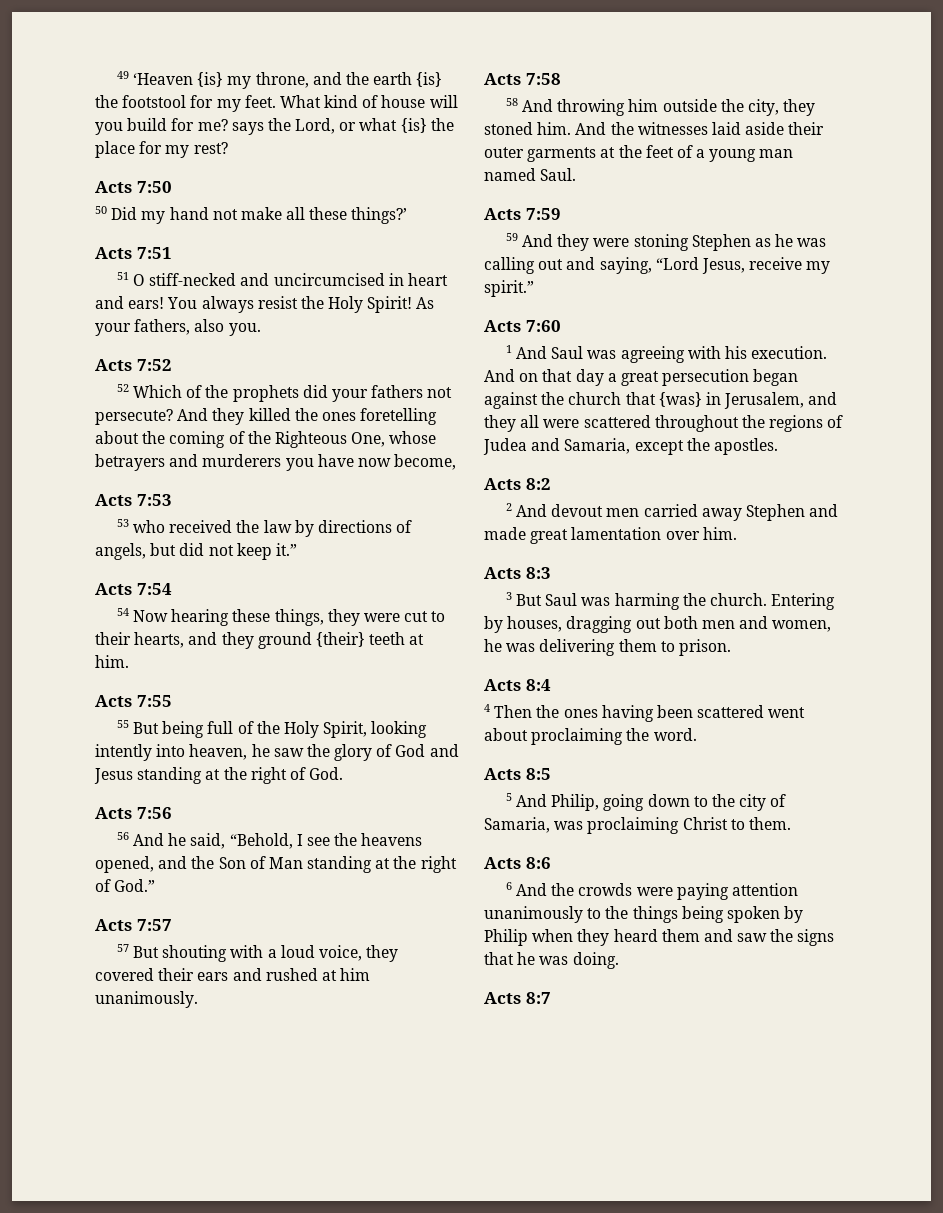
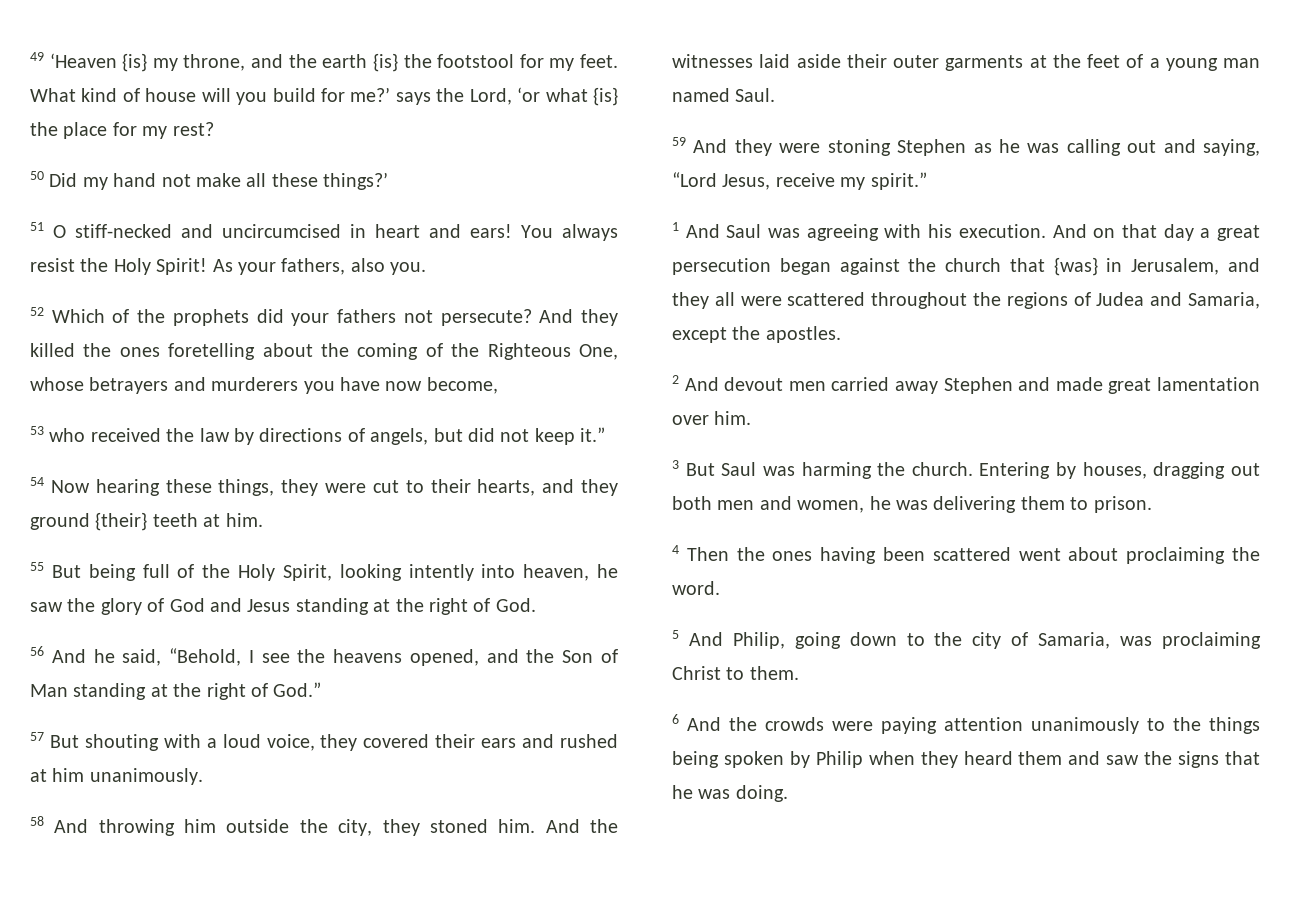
- What kind of house will you build for me? says the Lord, or what {is} the place for my rest?
+ What kind of house will you build for me?’ says the Lord, ‘or what {is} the place for my rest?
- Acts 7:50
- Acts 7:51
- Acts 7:52
- Acts 7:53
- Acts 7:54
- Acts 7:55
- Acts 7:56
- Acts 7:57
- Acts 7:58
- Acts 7:59
- Acts 7:60
- Acts 8:2
- Acts 8:3
- Acts 8:4
- Acts 8:5
- Acts 8:6
- Acts 8:7

